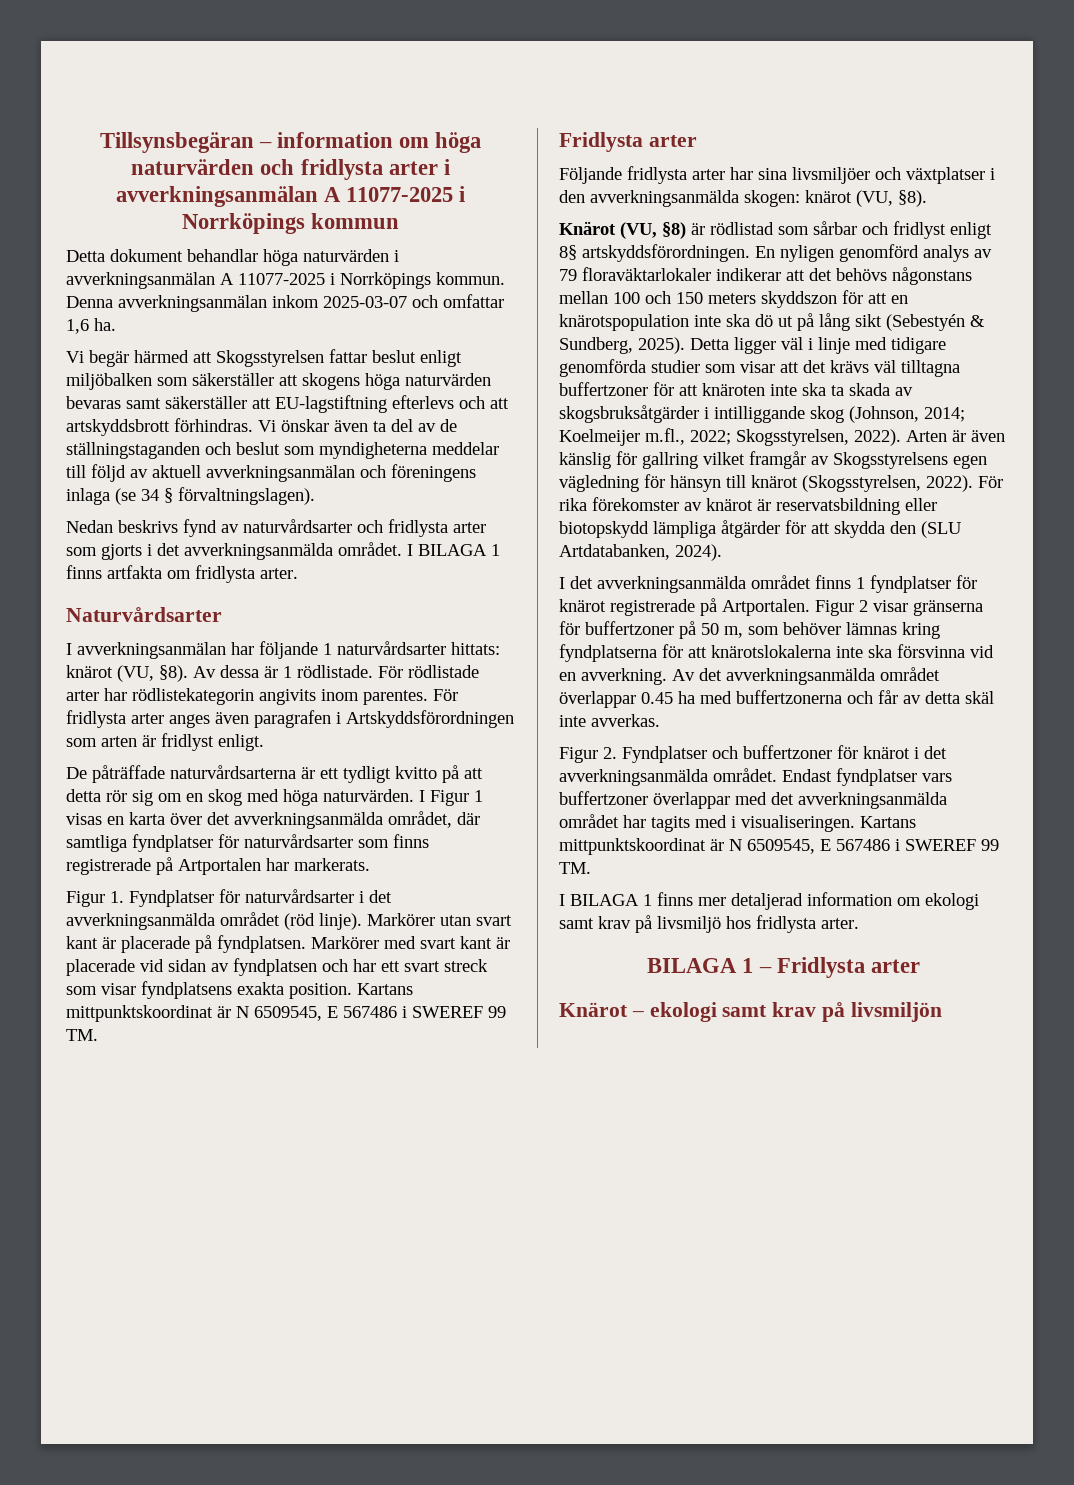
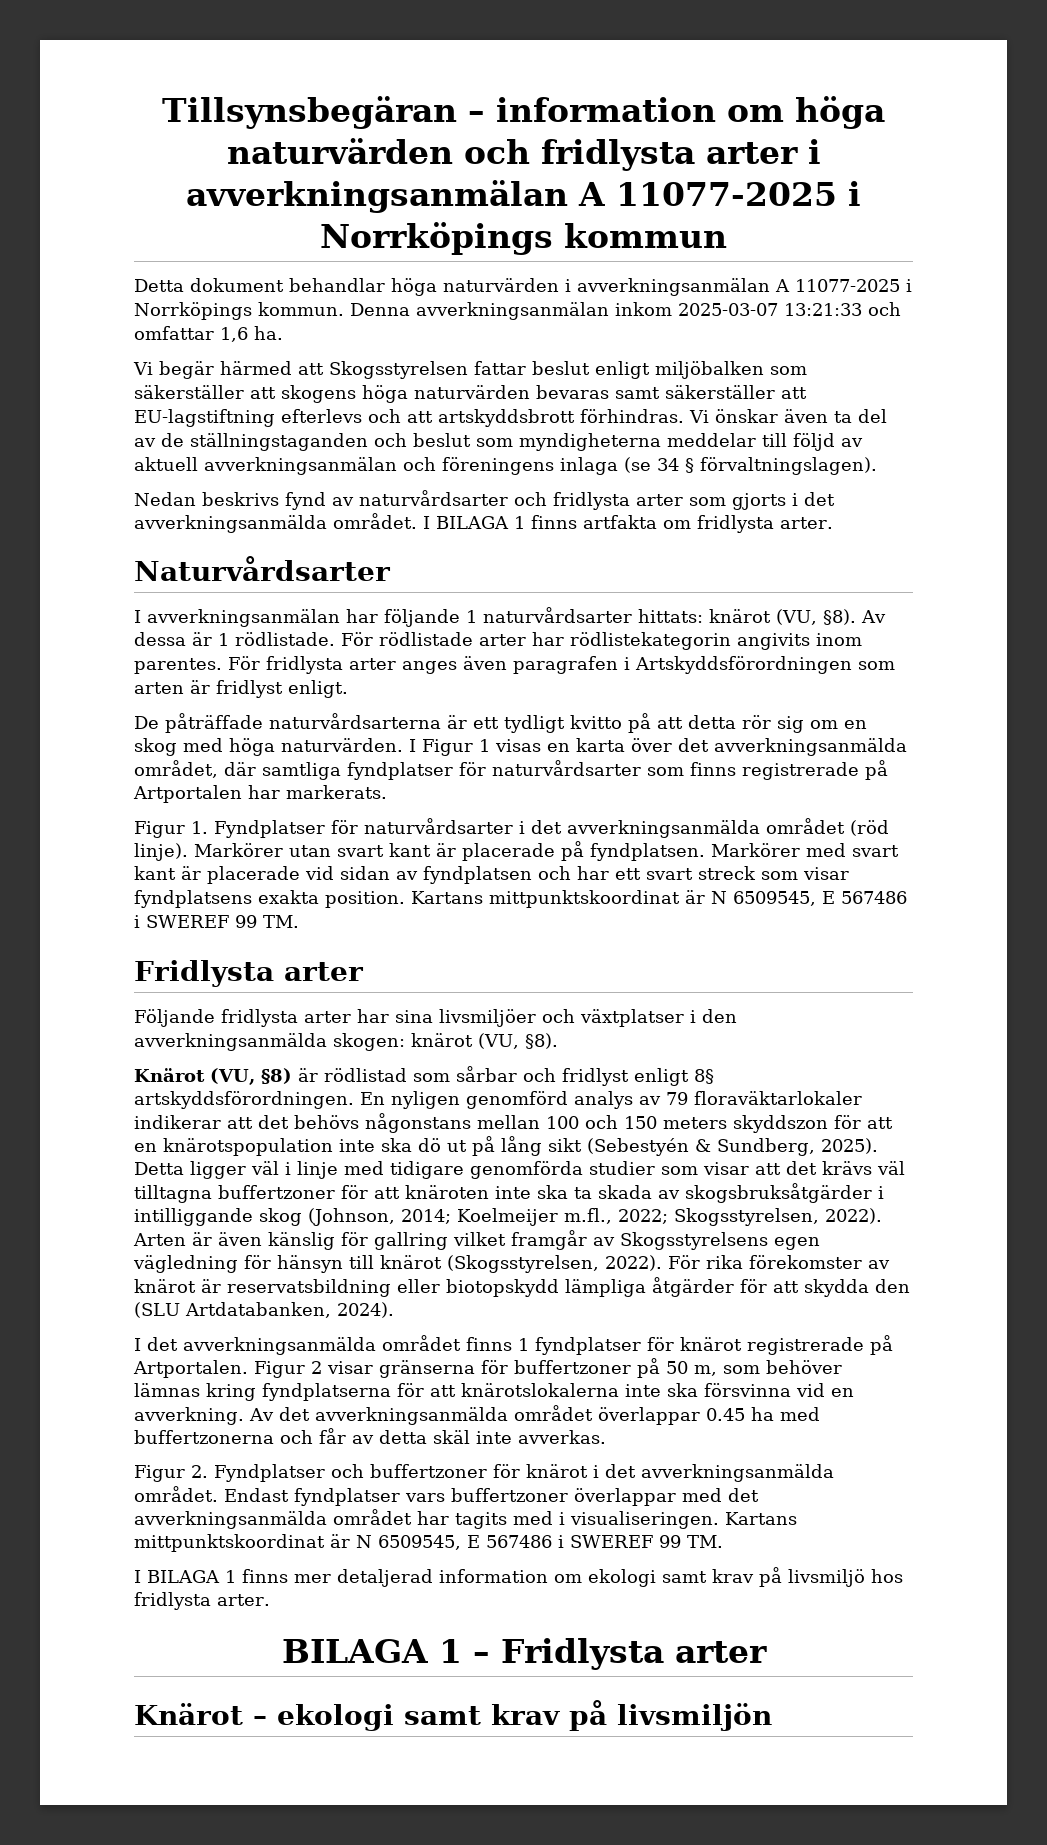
- Denna avverkningsanmälan inkom 2025-03-07 och omfattar 1,6 ha.
+ Denna avverkningsanmälan inkom 2025-03-07 13:21:33 och omfattar 1,6 ha.

